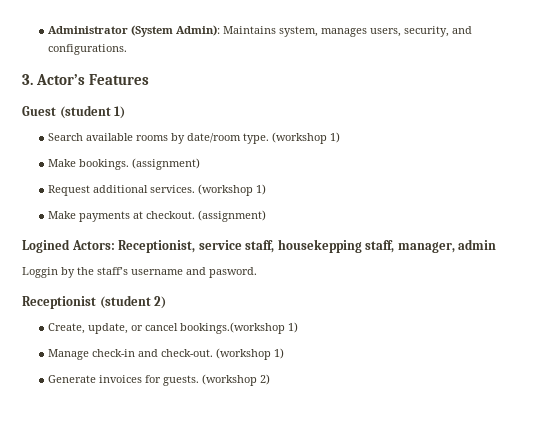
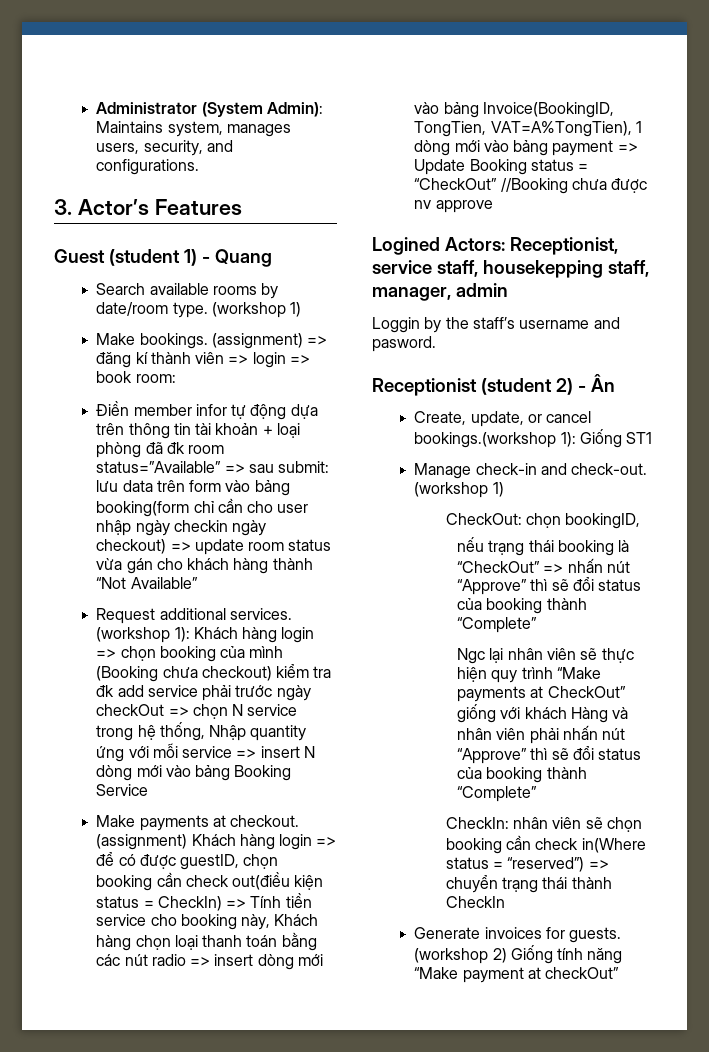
- Guest (student 1)
+ Guest (student 1) - Quang
- Make bookings. (assignment)
- Request additional services. (workshop 1)
+ Make bookings. (assignment) => đăng kí thành viên => login => book room:
+ Điền member infor tự động dựa trên thông tin tài khoản + loại phòng đã đk room status=”Available” => sau submit: lưu data trên form vào bảng booking(form chỉ cần cho user nhập ngày checkin ngày checkout) => update room status vừa gán cho khách hàng thành “Not Available”
+ Request additional services. (workshop 1): Khách hàng login => chọn booking của mình (Booking chưa checkout) kiểm tra đk add service phải trước ngày checkOut => chọn N service trong hệ thống, Nhập quantity ứng với mỗi service => insert N dòng mới vào bảng Booking Service
- Make payments at checkout. (assignment)
+ Make payments at checkout. (assignment) Khách hàng login => để có được guestID, chọn booking cần check out(điều kiện status = CheckIn) => Tính tiền service cho booking này, Khách hàng chọn loại thanh toán bằng các nút radio => insert dòng mới vào bảng Invoice(BookingID, TongTien, VAT=A%TongTien), 1 dòng mới vào bảng payment => Update Booking status = “CheckOut” //Booking chưa được nv approve
- Receptionist (student 2)
+ Receptionist (student 2) - Ân
- Create, update, or cancel bookings.(workshop 1)
+ Create, update, or cancel bookings.(workshop 1): Giống ST1
+ CheckOut: chọn bookingID,
+ nếu trạng thái booking là “CheckOut” => nhấn nút “Approve” thì sẽ đổi status của booking thành “Complete”
+ Ngc lại nhân viên sẽ thực hiện quy trình “Make payments at CheckOut” giống với khách Hàng và nhân viên phải nhấn nút “Approve” thì sẽ đổi status của booking thành “Complete”
+ CheckIn: nhân viên sẽ chọn booking cần check in(Where status = “reserved”) => chuyển trạng thái thành CheckIn
- (workshop 2)
+ (workshop 2) Giống tính năng “Make payment at checkOut”

